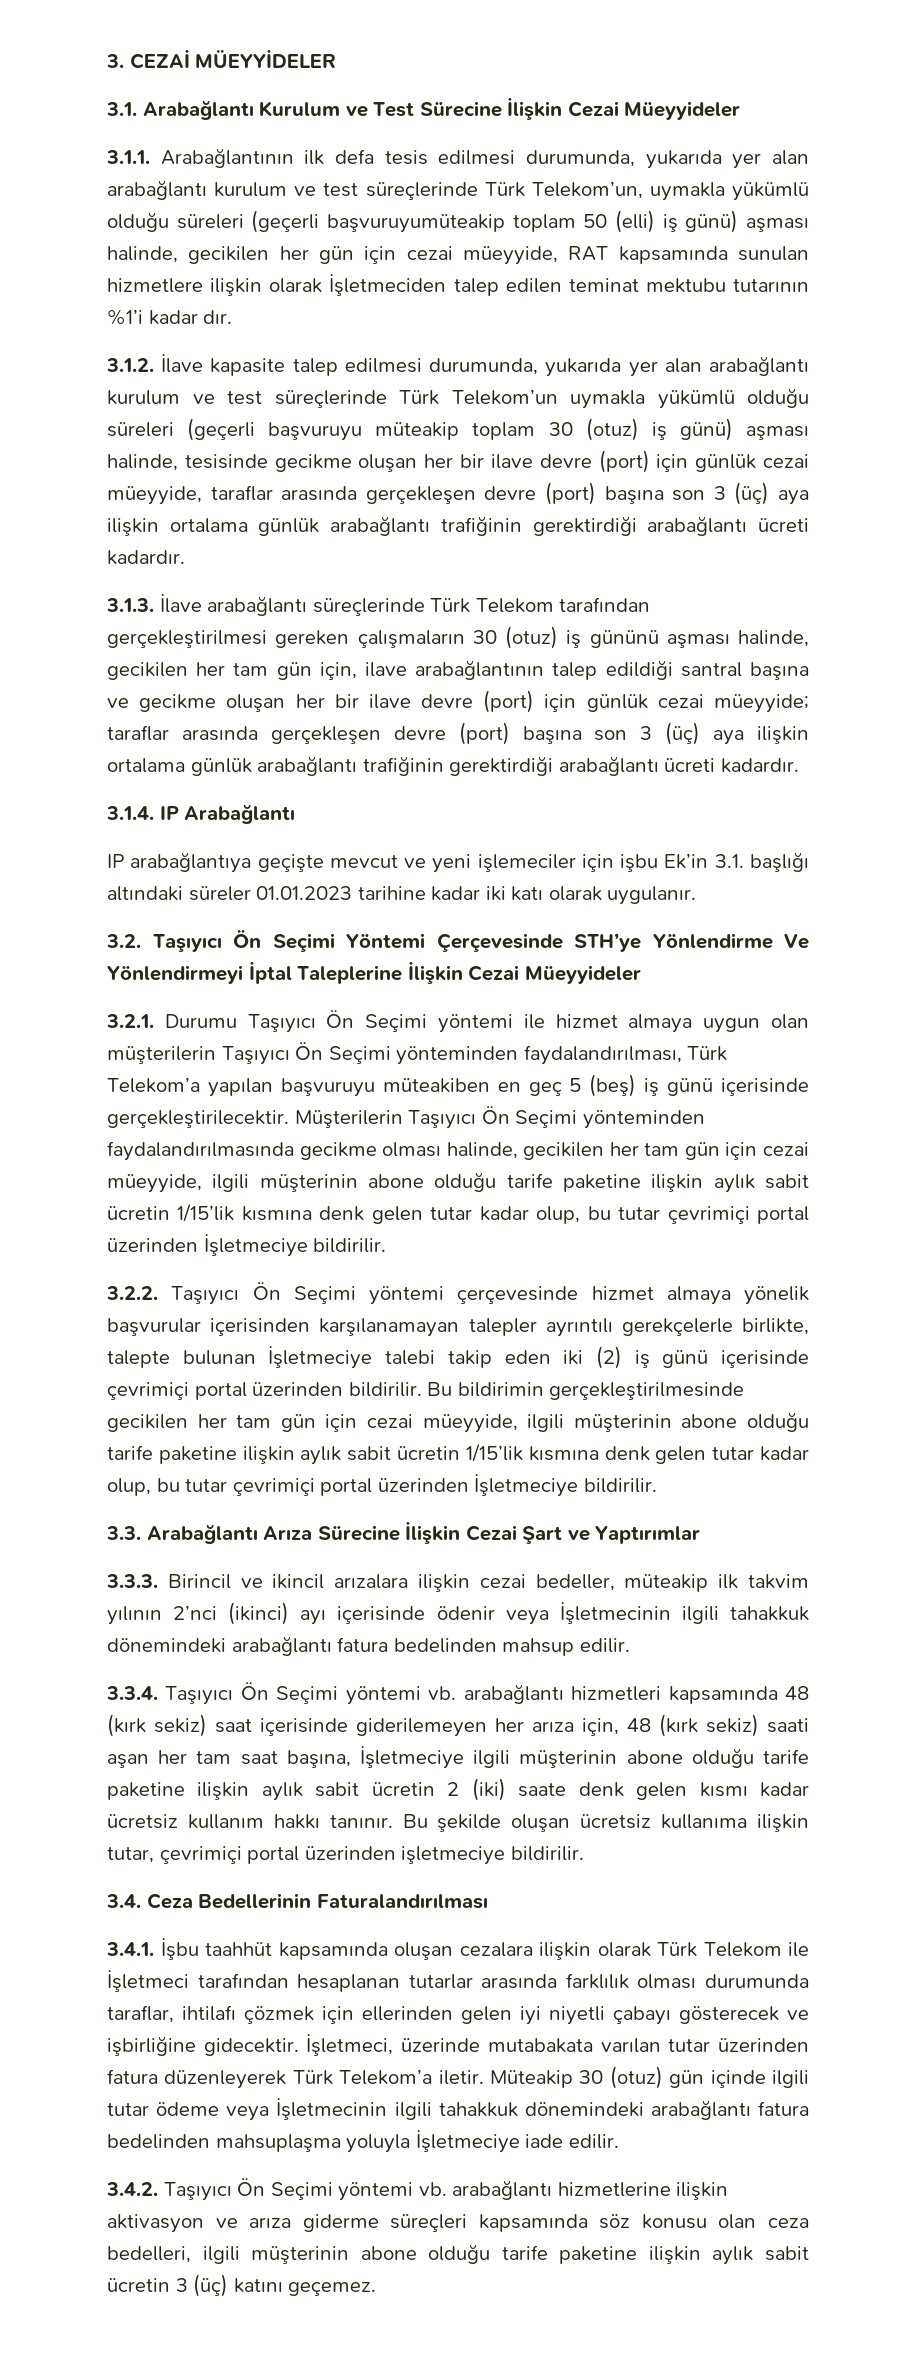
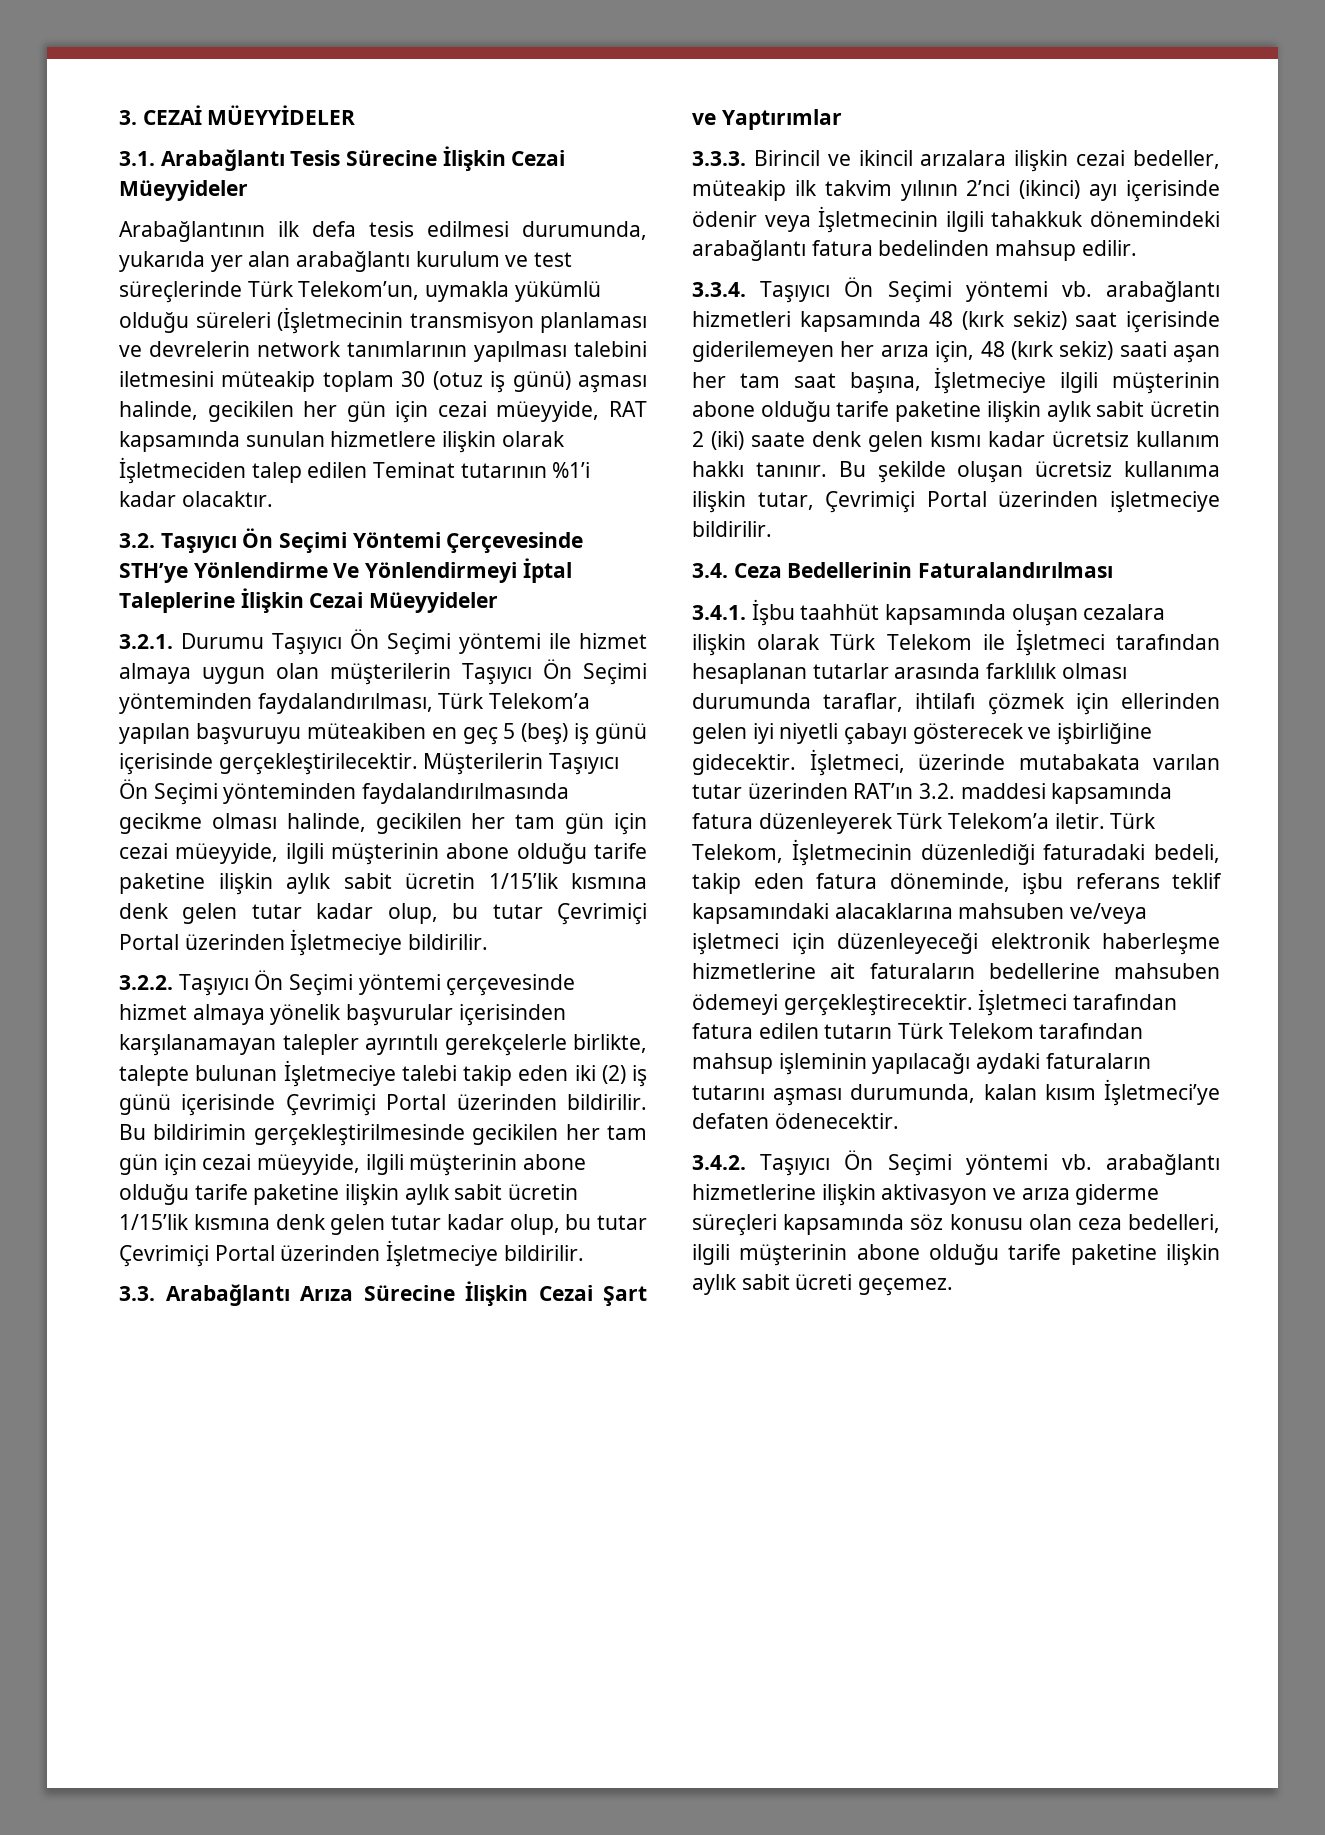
- 3.1. Arabağlantı Kurulum ve Test Sürecine İlişkin Cezai Müeyyideler
+ 3.1. Arabağlantı Tesis Sürecine İlişkin Cezai Müeyyideler
- 3.1.1. Arabağlantının ilk defa tesis edilmesi durumunda, yukarıda yer alan arabağlantı kurulum ve test süreçlerinde Türk Telekom’un, uymakla yükümlü olduğu süreleri (geçerli başvuruyumüteakip toplam 50 (elli) iş günü) aşması halinde, gecikilen her gün için cezai müeyyide, RAT kapsamında sunulan hizmetlere ilişkin olarak İşletmeciden talep edilen teminat mektubu tutarının %1’i kadar dır.
- 3.1.2. İlave kapasite talep edilmesi durumunda, yukarıda yer alan arabağlantı kurulum ve test süreçlerinde Türk Telekom’un uymakla yükümlü olduğu süreleri (geçerli başvuruyu müteakip toplam 30 (otuz) iş günü) aşması halinde, tesisinde gecikme oluşan her bir ilave devre (port) için günlük cezai müeyyide, taraflar arasında gerçekleşen devre (port) başına son 3 (üç) aya ilişkin ortalama günlük arabağlantı trafiğinin gerektirdiği arabağlantı ücreti kadardır.
- 3.1.3. İlave arabağlantı süreçlerinde Türk Telekom tarafından gerçekleştirilmesi gereken çalışmaların 30 (otuz) iş gününü aşması halinde, gecikilen her tam gün için, ilave arabağlantının talep edildiği santral başına ve gecikme oluşan her bir ilave devre (port) için günlük cezai müeyyide; taraflar arasında gerçekleşen devre (port) başına son 3 (üç) aya ilişkin ortalama günlük arabağlantı trafiğinin gerektirdiği arabağlantı ücreti kadardır.
- 3.1.4. IP Arabağlantı
- IP arabağlantıya geçişte mevcut ve yeni işlemeciler için işbu Ek’in 3.1. başlığı altındaki süreler 01.01.2023 tarihine kadar iki katı olarak uygulanır.
+ Arabağlantının ilk defa tesis edilmesi durumunda, yukarıda yer alan arabağlantı kurulum ve test süreçlerinde Türk Telekom’un, uymakla yükümlü olduğu süreleri (İşletmecinin transmisyon planlaması ve devrelerin network tanımlarının yapılması talebini iletmesini müteakip toplam 30 (otuz iş günü) aşması halinde, gecikilen her gün için cezai müeyyide, RAT kapsamında sunulan hizmetlere ilişkin olarak İşletmeciden talep edilen Teminat tutarının %1’i kadar olacaktır.
- Müşterilerin Taşıyıcı Ön Seçimi yönteminden faydalandırılmasında gecikme olması halinde, gecikilen her tam gün için cezai müeyyide, ilgili müşterinin abone olduğu tarife paketine ilişkin aylık sabit ücretin 1/15’lik kısmına denk gelen tutar kadar olup, bu tutar çevrimiçi portal üzerinden İşletmeciye bildirilir.
+ Müşterilerin Taşıyıcı Ön Seçimi yönteminden faydalandırılmasında gecikme olması halinde, gecikilen her tam gün için cezai müeyyide, ilgili müşterinin abone olduğu tarife paketine ilişkin aylık sabit ücretin 1/15’lik kısmına denk gelen tutar kadar olup, bu tutar Çevrimiçi Portal üzerinden İşletmeciye bildirilir.
- 3.2.2. Taşıyıcı Ön Seçimi yöntemi çerçevesinde hizmet almaya yönelik başvurular içerisinden karşılanamayan talepler ayrıntılı gerekçelerle birlikte, talepte bulunan İşletmeciye talebi takip eden iki (2) iş günü içerisinde çevrimiçi portal üzerinden bildirilir.
+ 3.2.2. Taşıyıcı Ön Seçimi yöntemi çerçevesinde hizmet almaya yönelik başvurular içerisinden karşılanamayan talepler ayrıntılı gerekçelerle birlikte, talepte bulunan İşletmeciye talebi takip eden iki (2) iş günü içerisinde Çevrimiçi Portal üzerinden bildirilir.
- Bu bildirimin gerçekleştirilmesinde gecikilen her tam gün için cezai müeyyide, ilgili müşterinin abone olduğu tarife paketine ilişkin aylık sabit ücretin 1/15’lik kısmına denk gelen tutar kadar olup, bu tutar çevrimiçi portal üzerinden İşletmeciye bildirilir.
+ Bu bildirimin gerçekleştirilmesinde gecikilen her tam gün için cezai müeyyide, ilgili müşterinin abone olduğu tarife paketine ilişkin aylık sabit ücretin 1/15’lik kısmına denk gelen tutar kadar olup, bu tutar Çevrimiçi Portal üzerinden İşletmeciye bildirilir.
- Bu şekilde oluşan ücretsiz kullanıma ilişkin tutar, çevrimiçi portal üzerinden işletmeciye bildirilir.
+ Bu şekilde oluşan ücretsiz kullanıma ilişkin tutar, Çevrimiçi Portal üzerinden işletmeciye bildirilir.
- İşletmeci, üzerinde mutabakata varılan tutar üzerinden fatura düzenleyerek Türk Telekom’a iletir.
+ İşletmeci, üzerinde mutabakata varılan tutar üzerinden RAT’ın 3.2. maddesi kapsamında fatura düzenleyerek Türk Telekom’a iletir.
- Müteakip 30 (otuz) gün içinde ilgili tutar ödeme veya İşletmecinin ilgili tahakkuk dönemindeki arabağlantı fatura bedelinden mahsuplaşma yoluyla İşletmeciye iade edilir.
+ Türk Telekom, İşletmecinin düzenlediği faturadaki bedeli, takip eden fatura döneminde, işbu referans teklif kapsamındaki alacaklarına mahsuben ve/veya işletmeci için düzenleyeceği elektronik haberleşme hizmetlerine ait faturaların bedellerine mahsuben ödemeyi gerçekleştirecektir. İşletmeci tarafından fatura edilen tutarın Türk Telekom tarafından mahsup işleminin yapılacağı aydaki faturaların tutarını aşması durumunda, kalan kısım İşletmeci’ye defaten ödenecektir.
- 3.4.2. Taşıyıcı Ön Seçimi yöntemi vb. arabağlantı hizmetlerine ilişkin aktivasyon ve arıza giderme süreçleri kapsamında söz konusu olan ceza bedelleri, ilgili müşterinin abone olduğu tarife paketine ilişkin aylık sabit ücretin 3 (üç) katını geçemez.
+ 3.4.2. Taşıyıcı Ön Seçimi yöntemi vb. arabağlantı hizmetlerine ilişkin aktivasyon ve arıza giderme süreçleri kapsamında söz konusu olan ceza bedelleri, ilgili müşterinin abone olduğu tarife paketine ilişkin aylık sabit ücreti geçemez.

